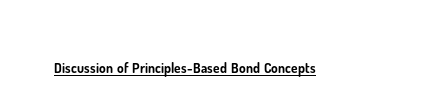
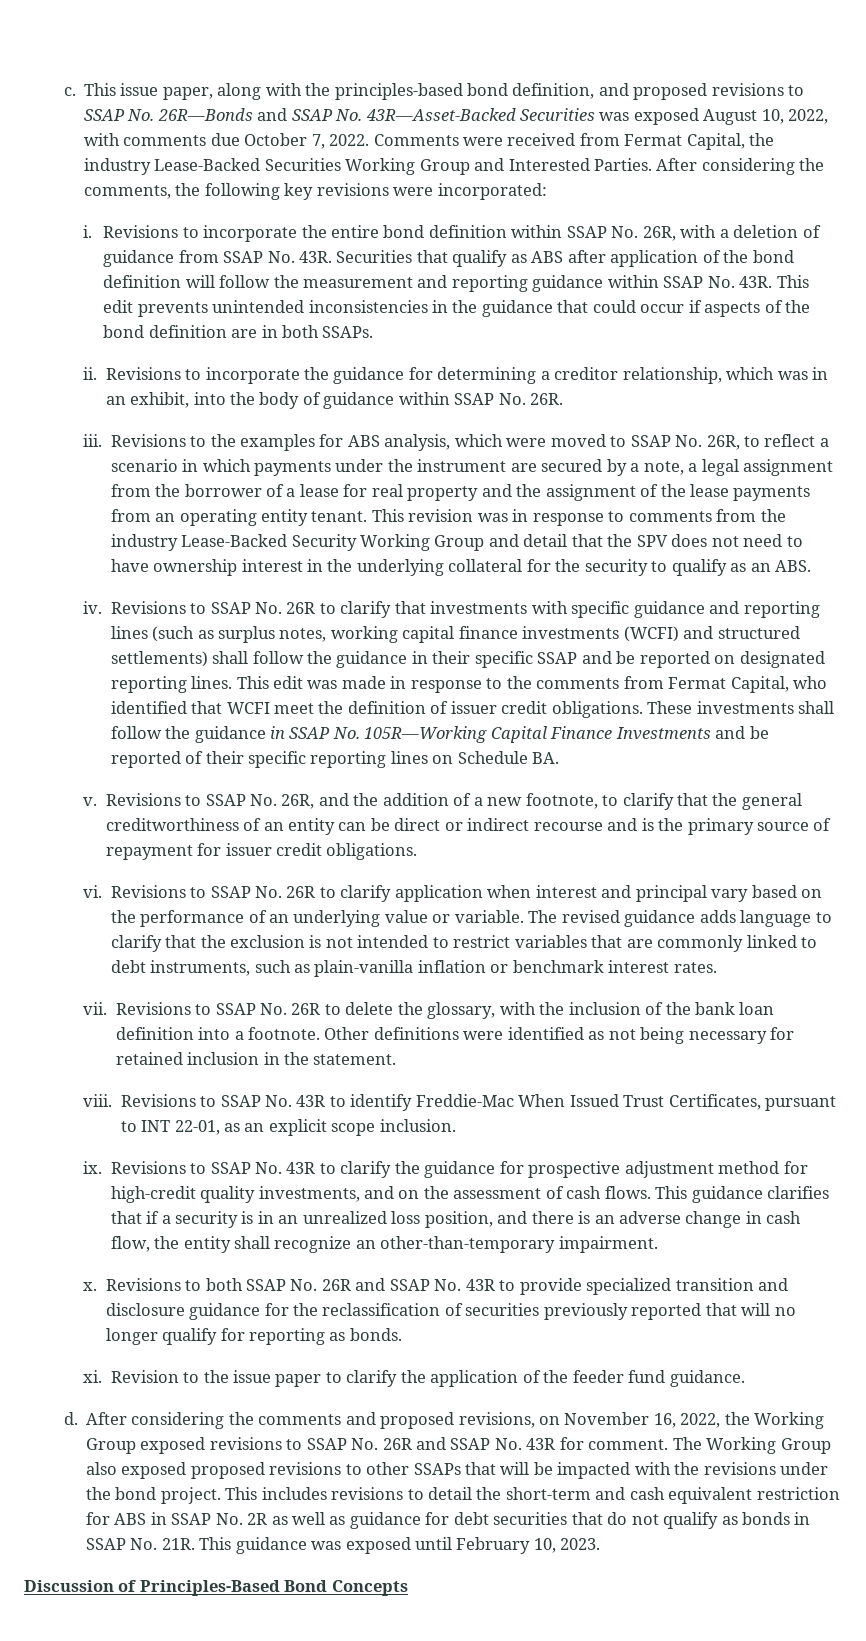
+ c. This issue paper, along with the principles-based bond definition, and proposed revisions to SSAP No. 26R—Bonds and SSAP No. 43R—Asset-Backed Securities was exposed August 10, 2022, with comments due October 7, 2022. Comments were received from Fermat Capital, the industry Lease-Backed Securities Working Group and Interested Parties. After considering the comments, the following key revisions were incorporated:
+ i. Revisions to incorporate the entire bond definition within SSAP No. 26R, with a deletion of guidance from SSAP No. 43R. Securities that qualify as ABS after application of the bond definition will follow the measurement and reporting guidance within SSAP No. 43R. This edit prevents unintended inconsistencies in the guidance that could occur if aspects of the bond definition are in both SSAPs.
+ ii. Revisions to incorporate the guidance for determining a creditor relationship, which was in an exhibit, into the body of guidance within SSAP No. 26R.
+ iii. Revisions to the examples for ABS analysis, which were moved to SSAP No. 26R, to reflect a scenario in which payments under the instrument are secured by a note, a legal assignment from the borrower of a lease for real property and the assignment of the lease payments from an operating entity tenant. This revision was in response to comments from the industry Lease-Backed Security Working Group and detail that the SPV does not need to have ownership interest in the underlying collateral for the security to qualify as an ABS.
+ iv. Revisions to SSAP No. 26R to clarify that investments with specific guidance and reporting lines (such as surplus notes, working capital finance investments (WCFI) and structured settlements) shall follow the guidance in their specific SSAP and be reported on designated reporting lines. This edit was made in response to the comments from Fermat Capital, who identified that WCFI meet the definition of issuer credit obligations. These investments shall follow the guidance in SSAP No. 105R—Working Capital Finance Investments and be reported of their specific reporting lines on Schedule BA.
+ v. Revisions to SSAP No. 26R, and the addition of a new footnote, to clarify that the general creditworthiness of an entity can be direct or indirect recourse and is the primary source of repayment for issuer credit obligations.
+ vi. Revisions to SSAP No. 26R to clarify application when interest and principal vary based on the performance of an underlying value or variable. The revised guidance adds language to clarify that the exclusion is not intended to restrict variables that are commonly linked to debt instruments, such as plain-vanilla inflation or benchmark interest rates.
+ vii. Revisions to SSAP No. 26R to delete the glossary, with the inclusion of the bank loan definition into a footnote. Other definitions were identified as not being necessary for retained inclusion in the statement.
+ viii. Revisions to SSAP No. 43R to identify Freddie-Mac When Issued Trust Certificates, pursuant to INT 22-01, as an explicit scope inclusion.
+ ix. Revisions to SSAP No. 43R to clarify the guidance for prospective adjustment method for high-credit quality investments, and on the assessment of cash flows. This guidance clarifies that if a security is in an unrealized loss position, and there is an adverse change in cash flow, the entity shall recognize an other-than-temporary impairment.
+ x. Revisions to both SSAP No. 26R and SSAP No. 43R to provide specialized transition and disclosure guidance for the reclassification of securities previously reported that will no longer qualify for reporting as bonds.
+ xi. Revision to the issue paper to clarify the application of the feeder fund guidance.
+ d. After considering the comments and proposed revisions, on November 16, 2022, the Working Group exposed revisions to SSAP No. 26R and SSAP No. 43R for comment. The Working Group also exposed proposed revisions to other SSAPs that will be impacted with the revisions under the bond project. This includes revisions to detail the short-term and cash equivalent restriction for ABS in SSAP No. 2R as well as guidance for debt securities that do not qualify as bonds in SSAP No. 21R. This guidance was exposed until February 10, 2023.

